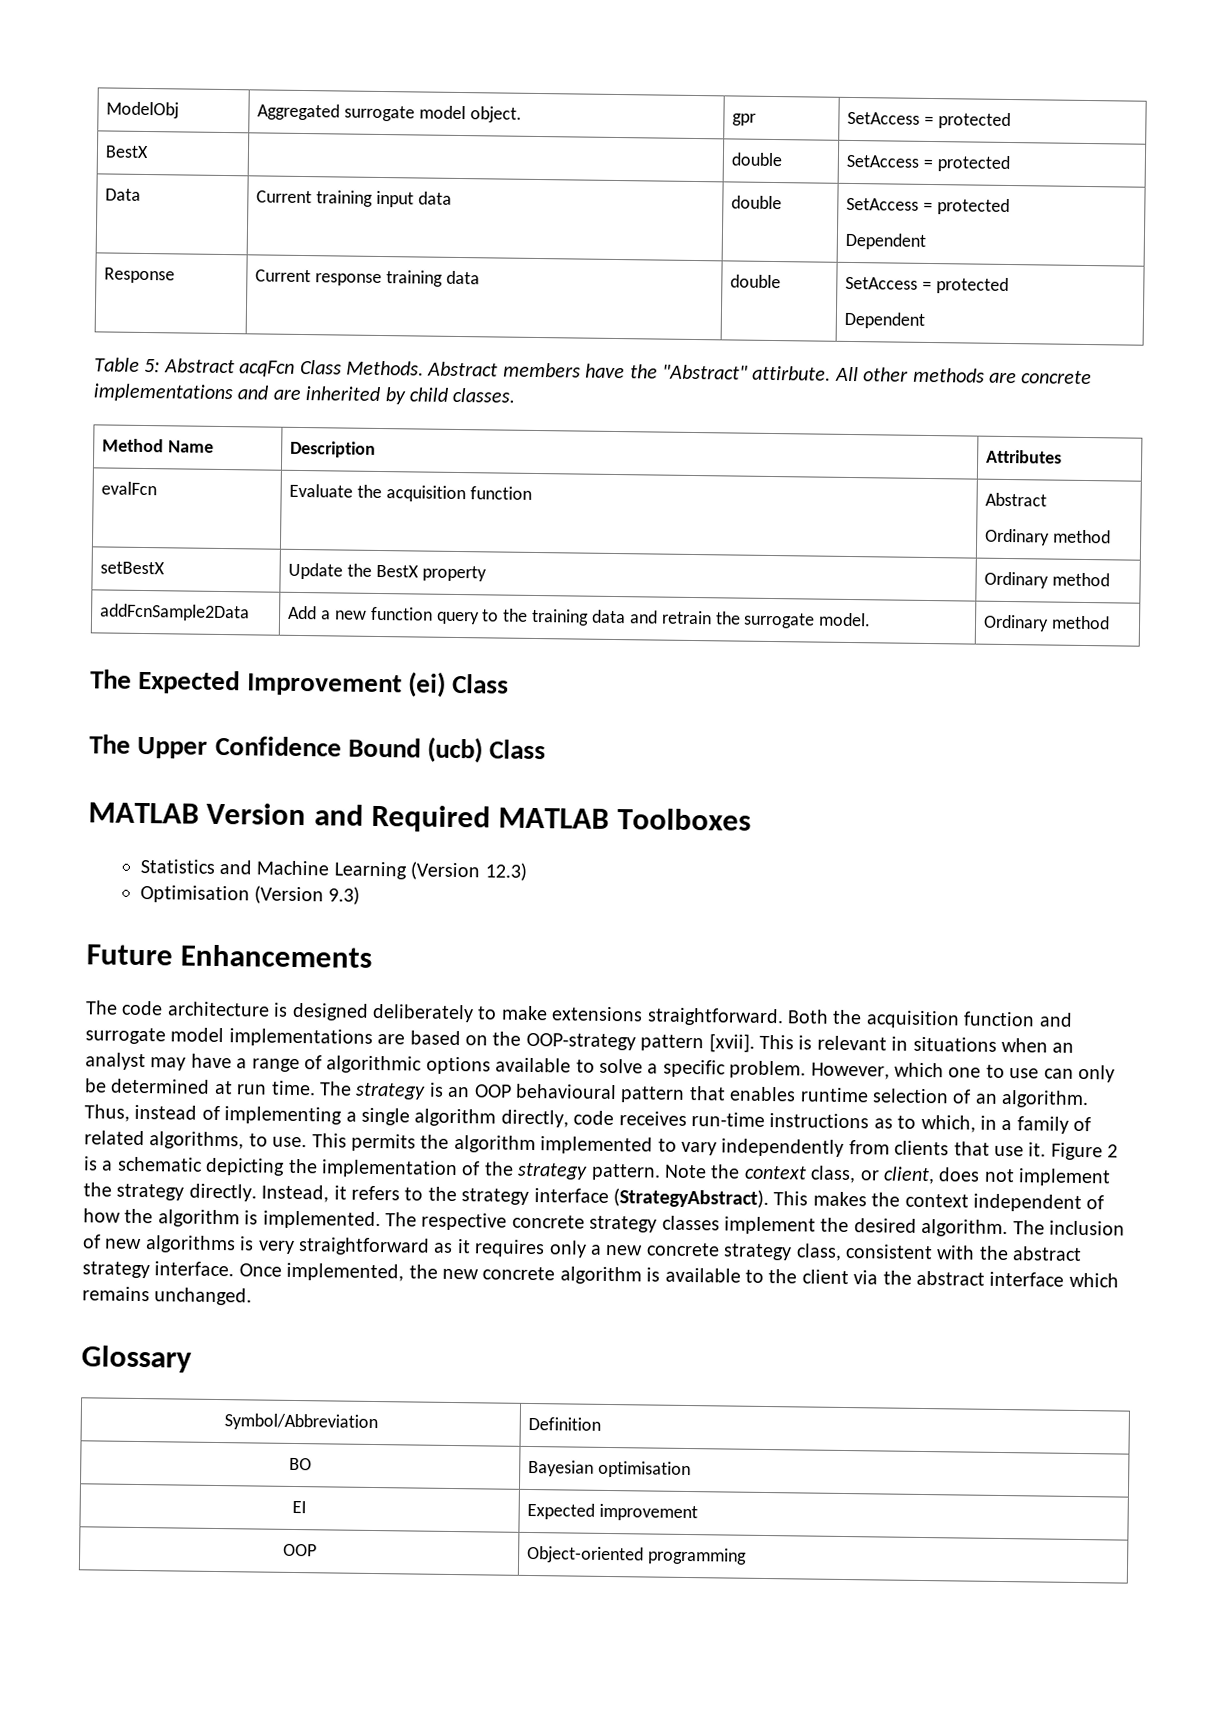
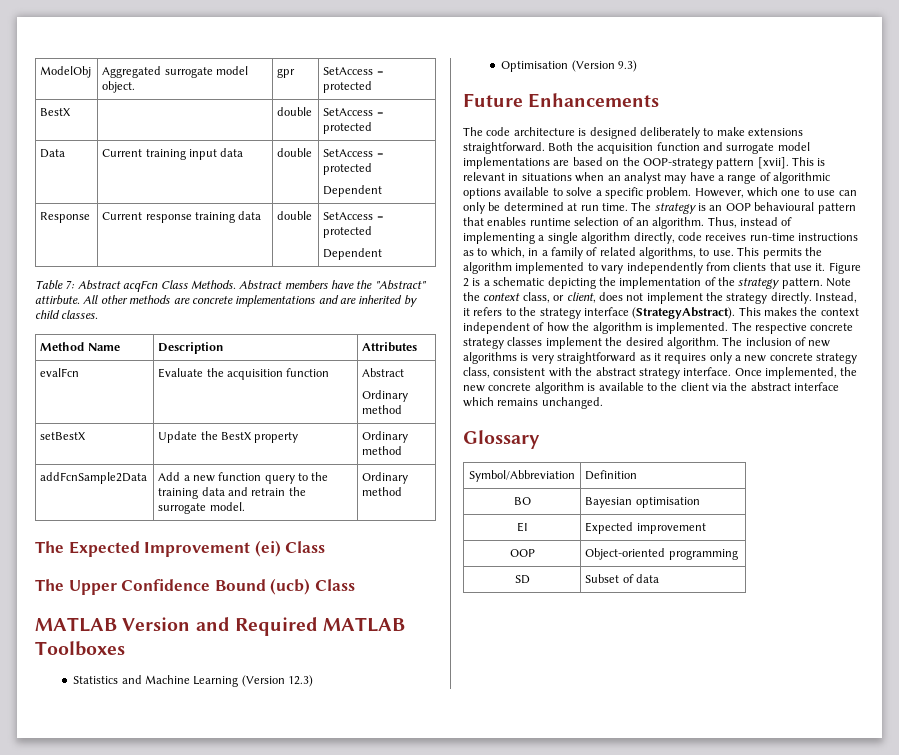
- Table 5: Abstract acqFcn Class Methods.
+ Table 7: Abstract acqFcn Class Methods.
+ SD | Subset of data

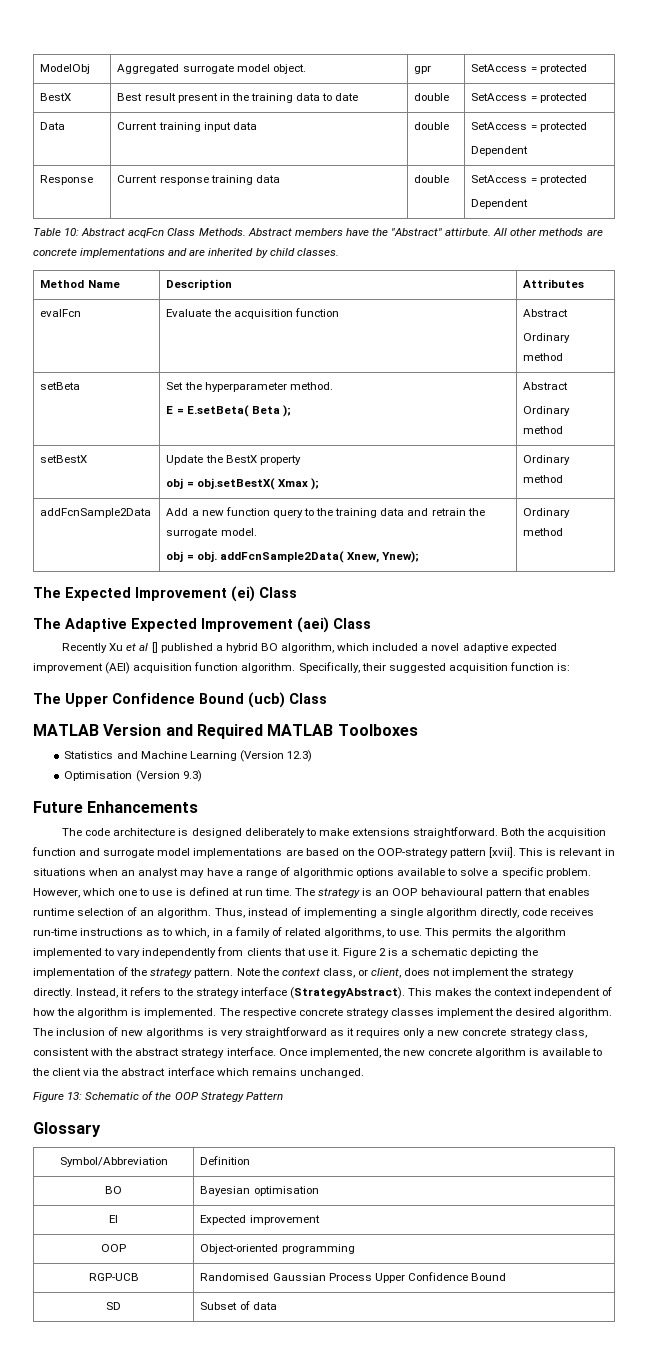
- BestX | | double | SetAccess = protected
+ BestX | Best result present in the training data to date | double | SetAccess = protected
- Table 7: Abstract acqFcn Class Methods.
+ Table 10: Abstract acqFcn Class Methods.
+ setBeta | Set the hyperparameter method.
+ E = E.setBeta( Beta ); | Abstract
+ Ordinary method
- setBestX | Update the BestX property | Ordinary method
+ setBestX | Update the BestX property
+ obj = obj.setBestX( Xmax ); | Ordinary method
- addFcnSample2Data | Add a new function query to the training data and retrain the surrogate model. | Ordinary method
+ addFcnSample2Data | Add a new function query to the training data and retrain the surrogate model.
+ obj = obj. addFcnSample2Data( Xnew, Ynew); | Ordinary method
+ The Adaptive Expected Improvement (aei) Class
+ Recently Xu et al [] published a hybrid BO algorithm, which included a novel adaptive expected improvement (AEI) acquisition function algorithm. Specifically, their suggested acquisition function is:
- However, which one to use can only be determined at run time.
+ However, which one to use is defined at run time.
+ Figure 13: Schematic of the OOP Strategy Pattern
+ RGP-UCB | Randomised Gaussian Process Upper Confidence Bound

